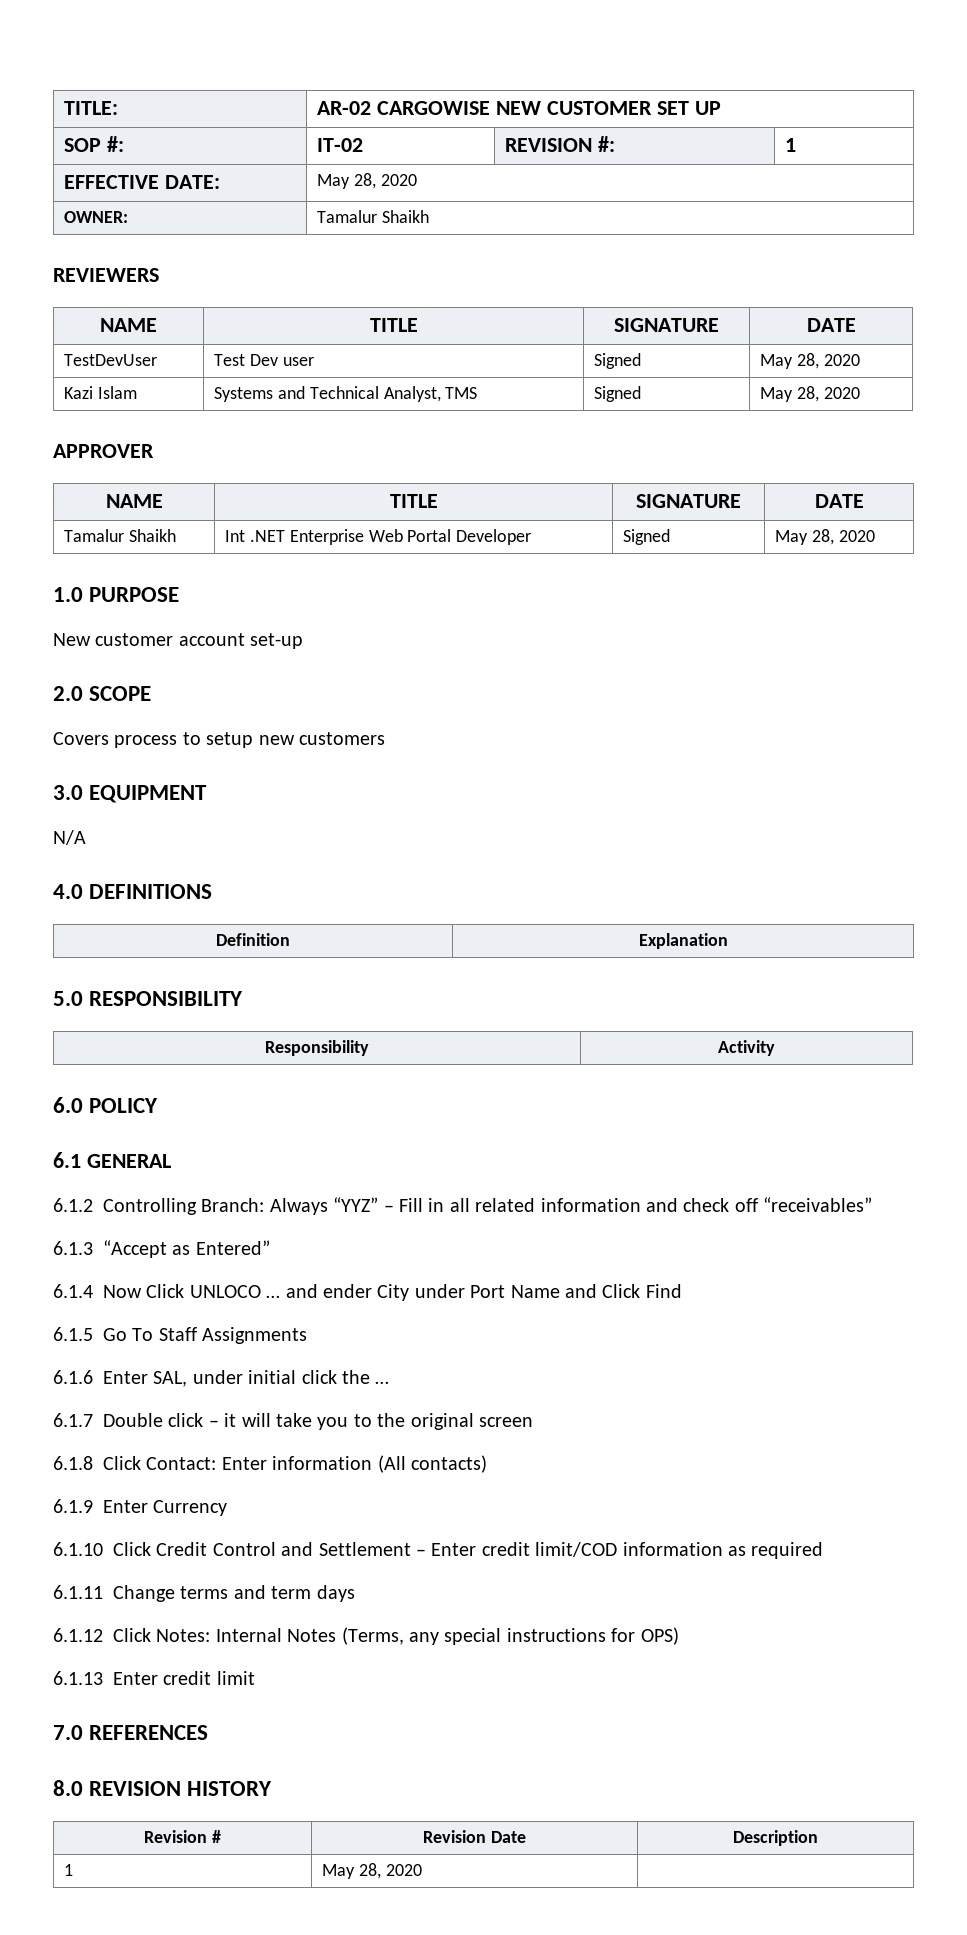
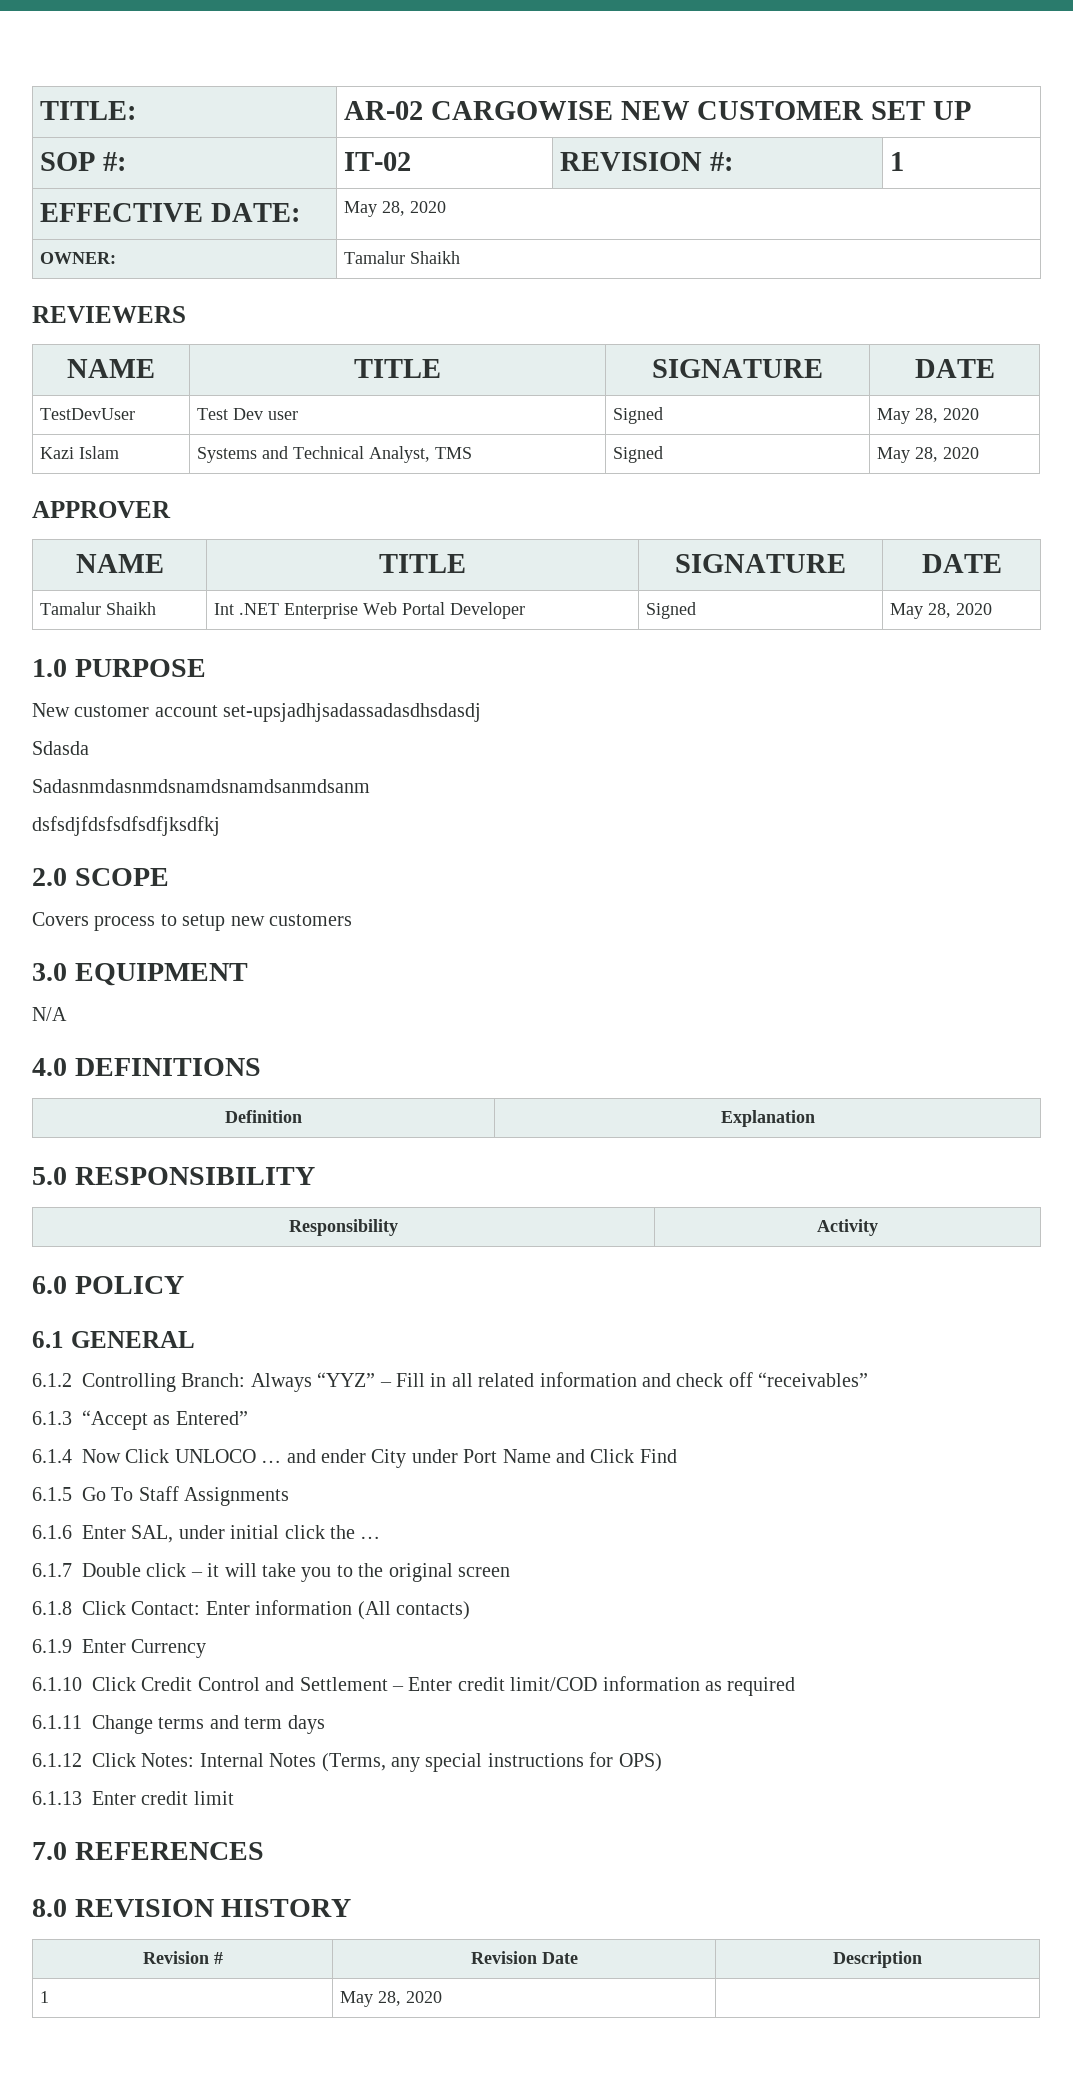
- New customer account set-up
+ New customer account set-upsjadhjsadassadasdhsdasdj
+ Sdasda
+ Sadasnmdasnmdsnamdsnamdsanmdsanm
+ dsfsdjfdsfsdfsdfjksdfkj

